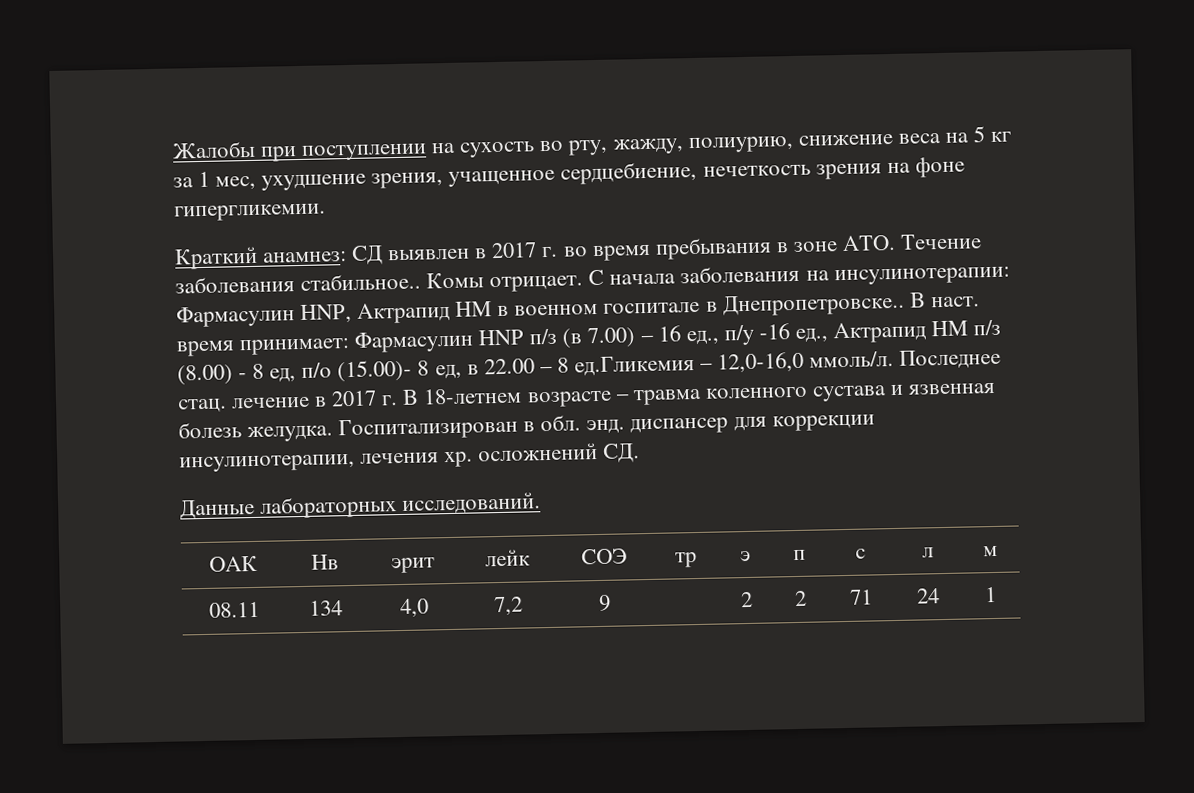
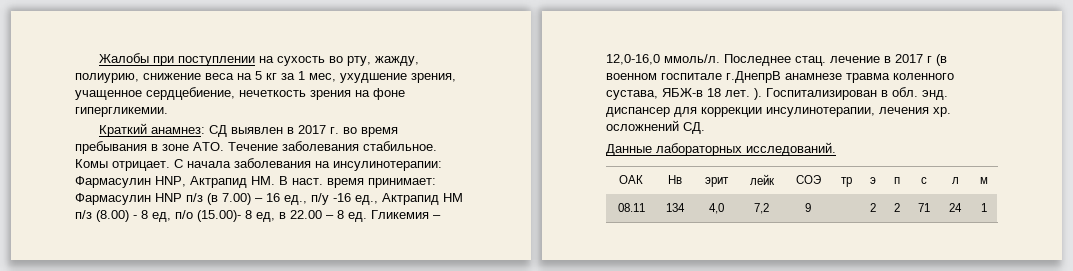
- Краткий анамнез: СД выявлен в 2017 г. во время пребывания в зоне АТО. Течение заболевания стабильное..
+ Краткий анамнез: СД выявлен в 2017 г. во время пребывания в зоне АТО. Течение заболевания стабильное.
- С начала заболевания на инсулинотерапии: Фармасулин НNР, Актрапид НМ в военном госпитале в Днепропетровске.. В наст. время принимает: Фармасулин НNР п/з (в 7.00) – 16 ед., п/у -16 ед., Актрапид НМ п/з (8.00) - 8 ед, п/о (15.00)- 8 ед, в 22.00 – 8 ед.Гликемия – 12,0-16,0 ммоль/л.
+ С начала заболевания на инсулинотерапии: Фармасулин НNР, Актрапид НМ. В наст. время принимает: Фармасулин НNР п/з (в 7.00) – 16 ед., п/у -16 ед., Актрапид НМ п/з (8.00) - 8 ед, п/о (15.00)- 8 ед, в 22.00 – 8 ед. Гликемия – 12,0-16,0 ммоль/л.
- Последнее стац. лечение в 2017 г. В 18-летнем возрасте – травма коленного сустава и язвенная болезь желудка.
+ Последнее стац. лечение в 2017 г (в военном госпитале г.ДнепрВ анамнезе травма коленного сустава, ЯБЖ-в 18 лет. ).

